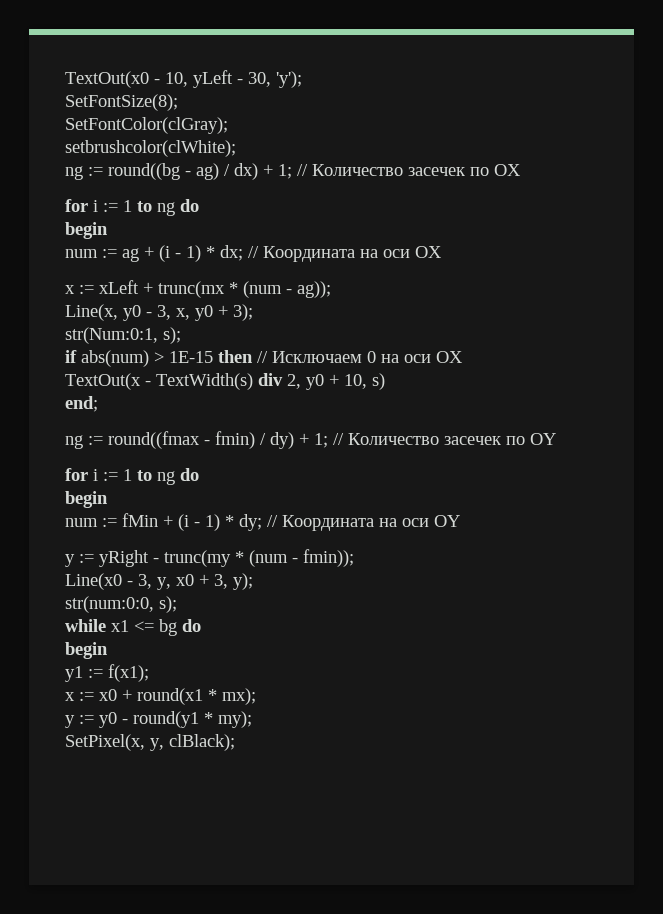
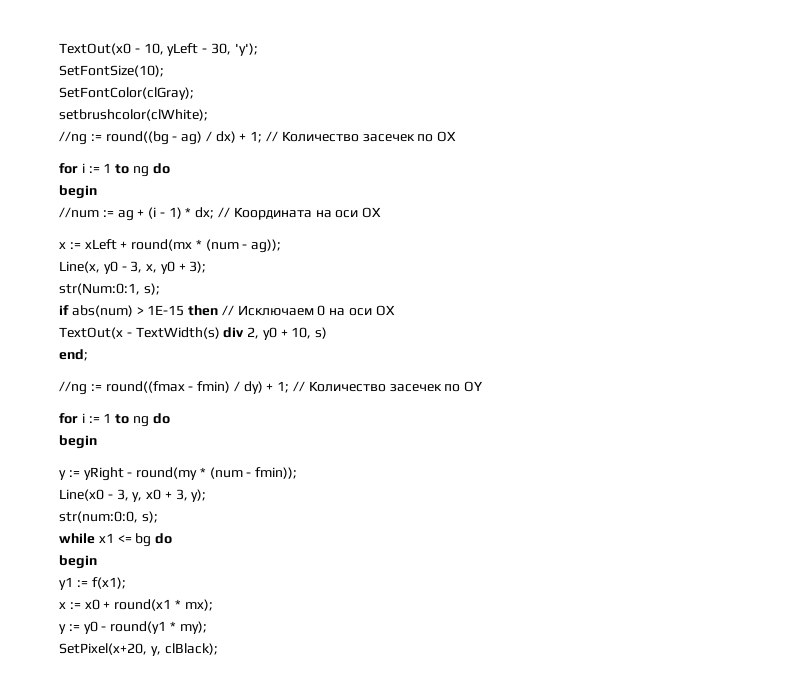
- SetFontSize(8);
+ SetFontSize(10);
- ng := round((bg - ag) / dx) + 1; // Количество засечек по ОХ
+ //ng := round((bg - ag) / dx) + 1; // Количество засечек по ОХ
- num := ag + (i - 1) * dx; // Координата на оси ОХ
+ //num := ag + (i - 1) * dx; // Координата на оси ОХ
- x := xLeft + trunc(mx * (num - ag));
+ x := xLeft + round(mx * (num - ag));
- ng := round((fmax - fmin) / dy) + 1; // Количество засечек по OY
+ //ng := round((fmax - fmin) / dy) + 1; // Количество засечек по OY
- num := fMin + (i - 1) * dy; // Координата на оси OY
- y := yRight - trunc(my * (num - fmin));
+ y := yRight - round(my * (num - fmin));
- SetPixel(x, y, clBlack);
+ SetPixel(x+20, y, clBlack);

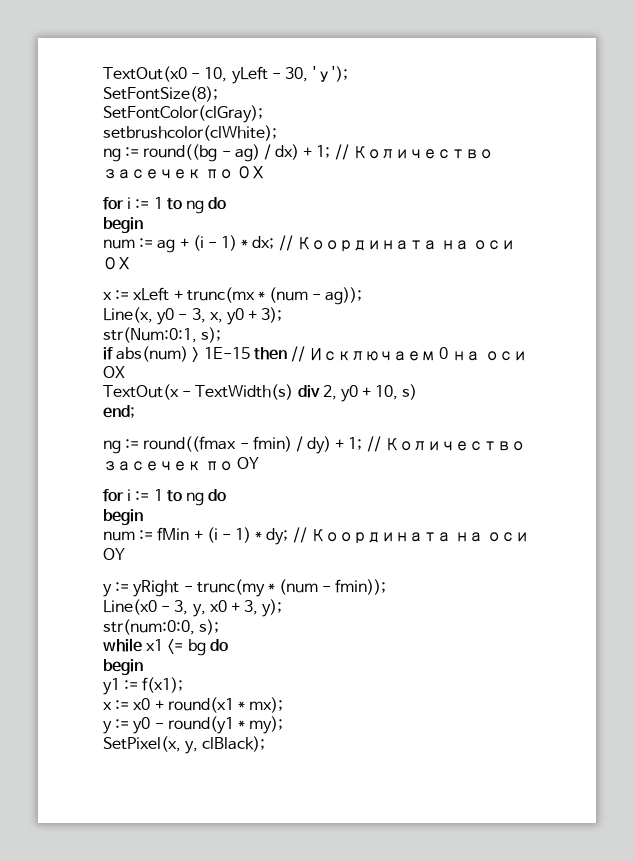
- SetFontSize(10);
+ SetFontSize(8);
- //ng := round((bg - ag) / dx) + 1; // Количество засечек по ОХ
+ ng := round((bg - ag) / dx) + 1; // Количество засечек по ОХ
- //num := ag + (i - 1) * dx; // Координата на оси ОХ
+ num := ag + (i - 1) * dx; // Координата на оси ОХ
- x := xLeft + round(mx * (num - ag));
+ x := xLeft + trunc(mx * (num - ag));
- //ng := round((fmax - fmin) / dy) + 1; // Количество засечек по OY
+ ng := round((fmax - fmin) / dy) + 1; // Количество засечек по OY
+ num := fMin + (i - 1) * dy; // Координата на оси OY
- y := yRight - round(my * (num - fmin));
+ y := yRight - trunc(my * (num - fmin));
- SetPixel(x+20, y, clBlack);
+ SetPixel(x, y, clBlack);

